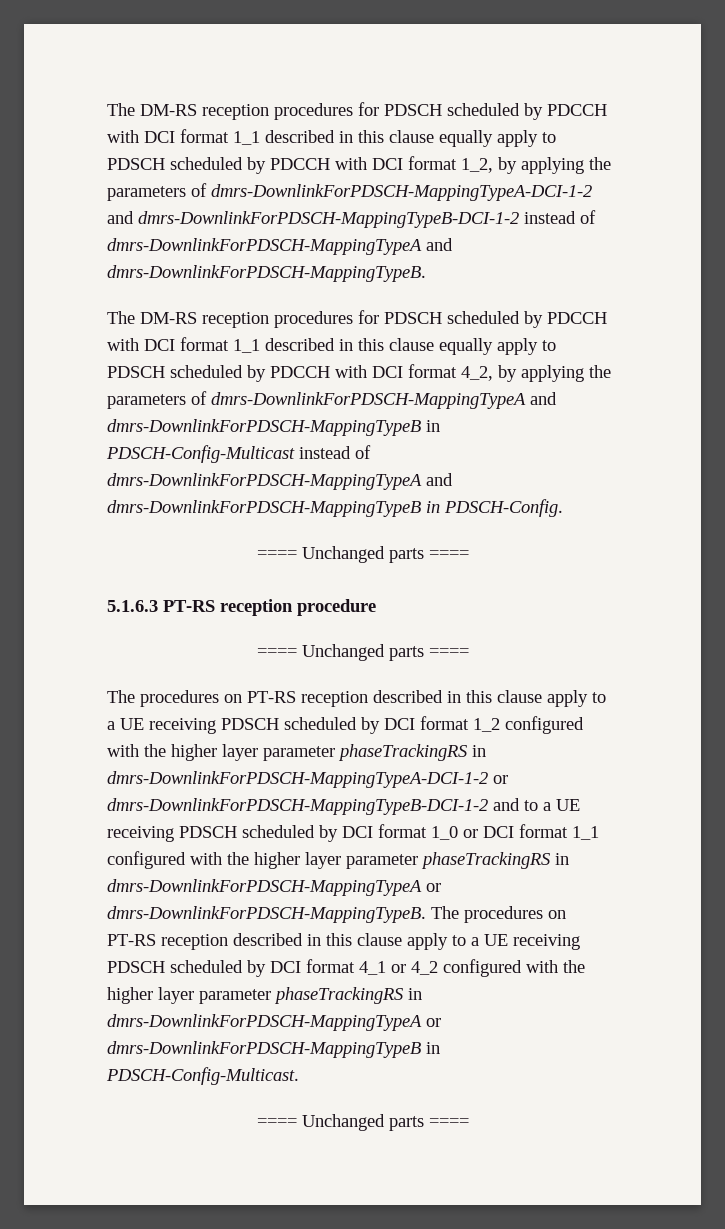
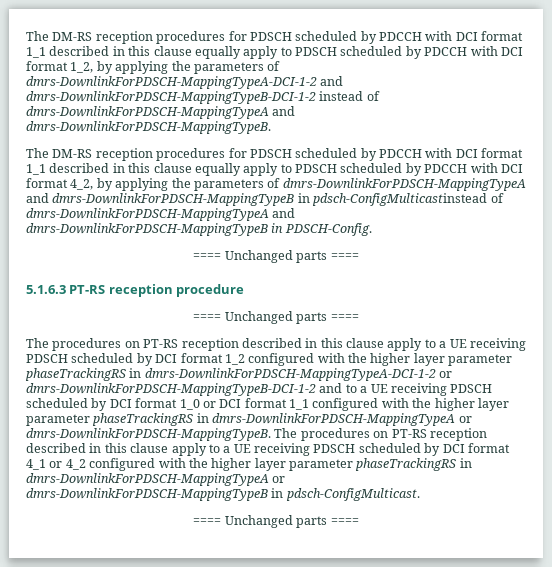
- The DM-RS reception procedures for PDSCH scheduled by PDCCH with DCI format 1_1 described in this clause equally apply to PDSCH scheduled by PDCCH with DCI format 4_2, by applying the parameters of dmrs-DownlinkForPDSCH-MappingTypeA and dmrs-DownlinkForPDSCH-MappingTypeB in PDSCH-Config-Multicast instead of dmrs-DownlinkForPDSCH-MappingTypeA and dmrs-DownlinkForPDSCH-MappingTypeB in PDSCH-Config.
+ The DM-RS reception procedures for PDSCH scheduled by PDCCH with DCI format 1_1 described in this clause equally apply to PDSCH scheduled by PDCCH with DCI format 4_2, by applying the parameters of dmrs-DownlinkForPDSCH-MappingTypeA and dmrs-DownlinkForPDSCH-MappingTypeB in pdsch-ConfigMulticastinstead of dmrs-DownlinkForPDSCH-MappingTypeA and dmrs-DownlinkForPDSCH-MappingTypeB in PDSCH-Config.
- The procedures on PT-RS reception described in this clause apply to a UE receiving PDSCH scheduled by DCI format 4_1 or 4_2 configured with the higher layer parameter phaseTrackingRS in dmrs-DownlinkForPDSCH-MappingTypeA or dmrs-DownlinkForPDSCH-MappingTypeB in PDSCH-Config-Multicast.
+ The procedures on PT-RS reception described in this clause apply to a UE receiving PDSCH scheduled by DCI format 4_1 or 4_2 configured with the higher layer parameter phaseTrackingRS in dmrs-DownlinkForPDSCH-MappingTypeA or dmrs-DownlinkForPDSCH-MappingTypeB in pdsch-ConfigMulticast.

